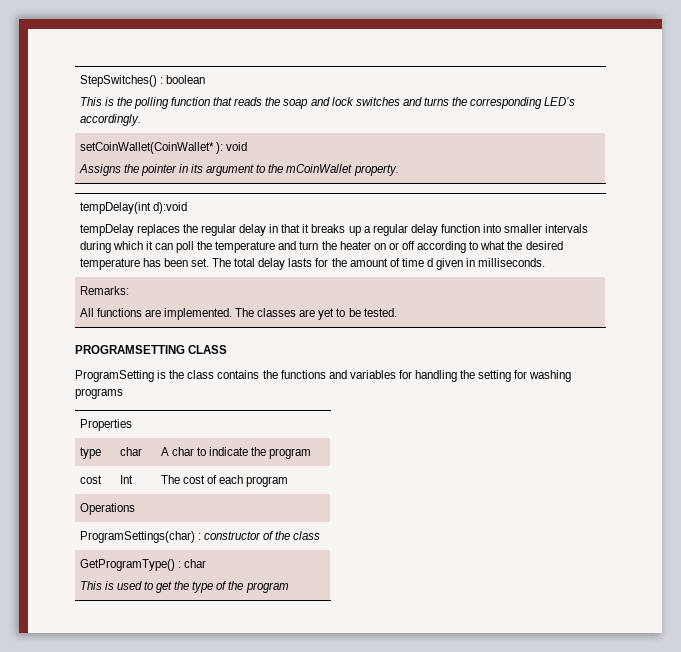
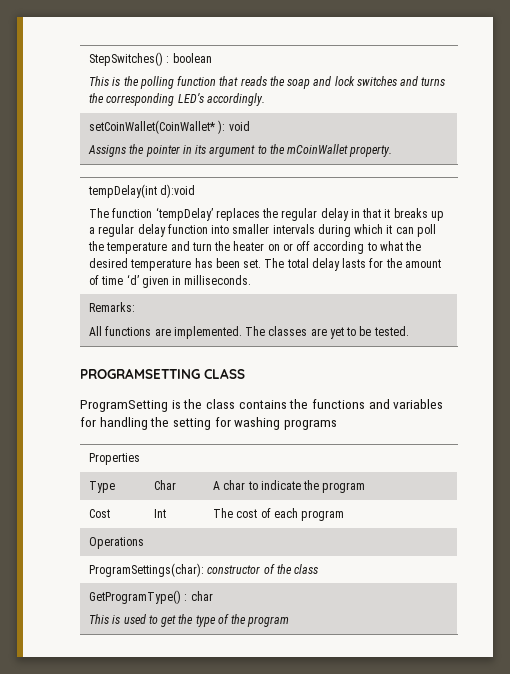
- tempDelay replaces the regular delay in that it breaks up a regular delay function into smaller intervals during which it can poll the temperature and turn the heater on or off according to what the desired temperature has been set.
+ The function ‘tempDelay’ replaces the regular delay in that it breaks up a regular delay function into smaller intervals during which it can poll the temperature and turn the heater on or off according to what the desired temperature has been set.
- The total delay lasts for the amount of time d given in milliseconds.
+ The total delay lasts for the amount of time ‘d’ given in milliseconds.
- type | char | A char to indicate the program
+ Type | Char | A char to indicate the program
- cost | Int | The cost of each program
+ Cost | Int | The cost of each program
- ProgramSettings(char) : constructor of the class
+ ProgramSettings(char): constructor of the class

